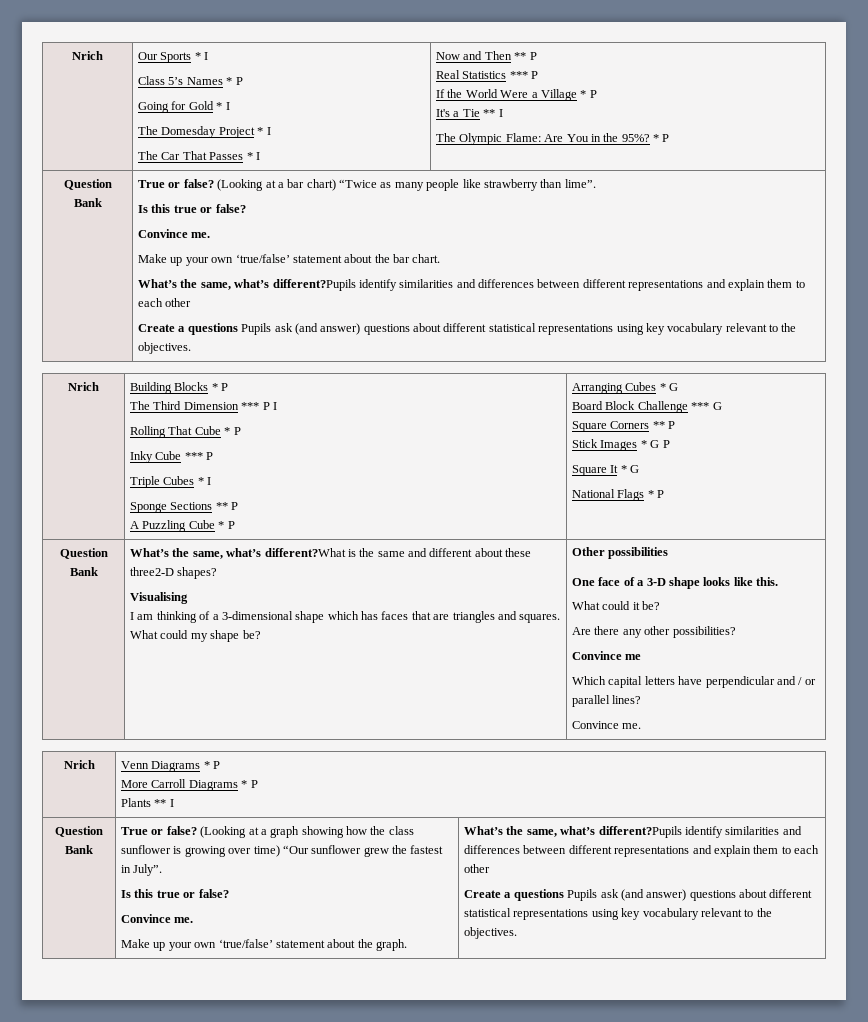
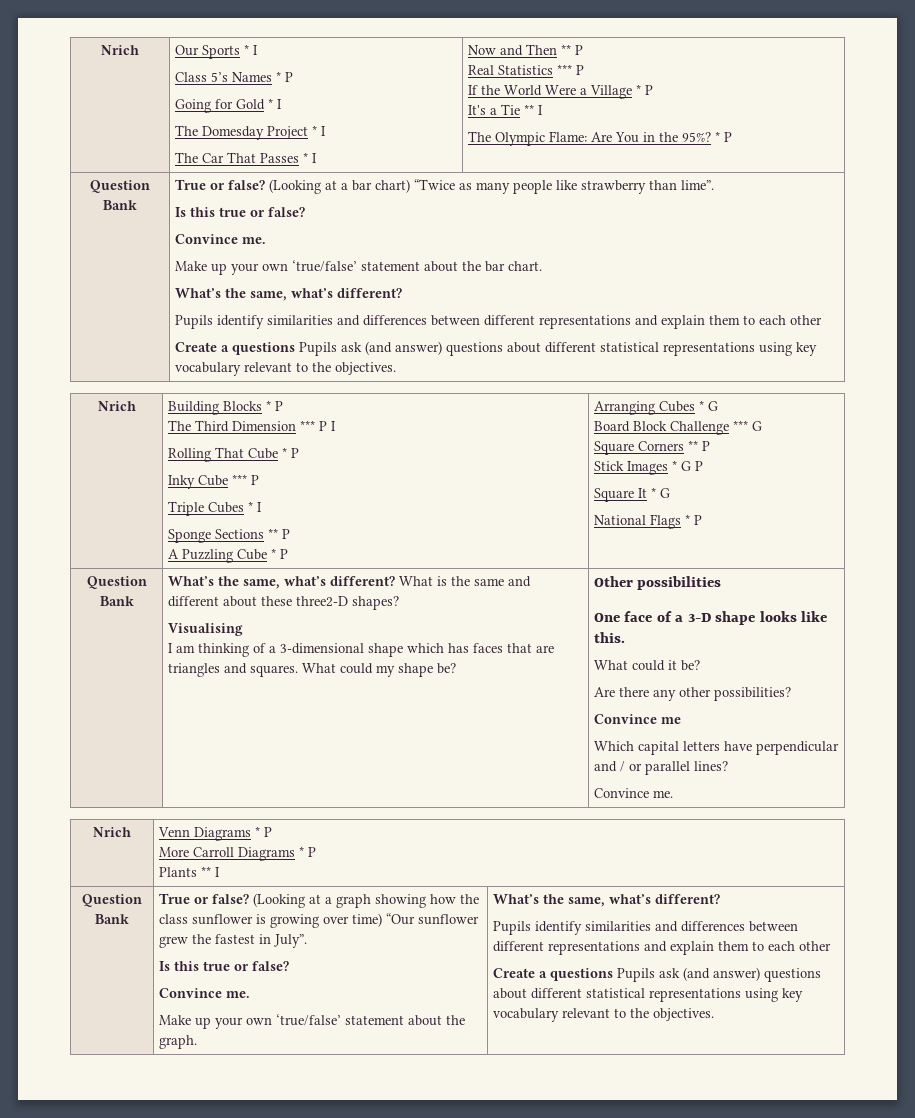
  Make up your own ‘true/false’ statement about the bar chart.
- What’s the same, what’s different?Pupils identify similarities and differences between different representations and explain them to each other
+ What’s the same, what’s different?
+ Pupils identify similarities and differences between different representations and explain them to each other
- What’s the same, what’s different?What is the same and different about these three2-D shapes?
+ What’s the same, what’s different? What is the same and different about these three2-D shapes?
- Make up your own ‘true/false’ statement about the graph. | What’s the same, what’s different?Pupils identify similarities and differences between different representations and explain them to each other
+ Make up your own ‘true/false’ statement about the graph. | What’s the same, what’s different?
+ Pupils identify similarities and differences between different representations and explain them to each other

